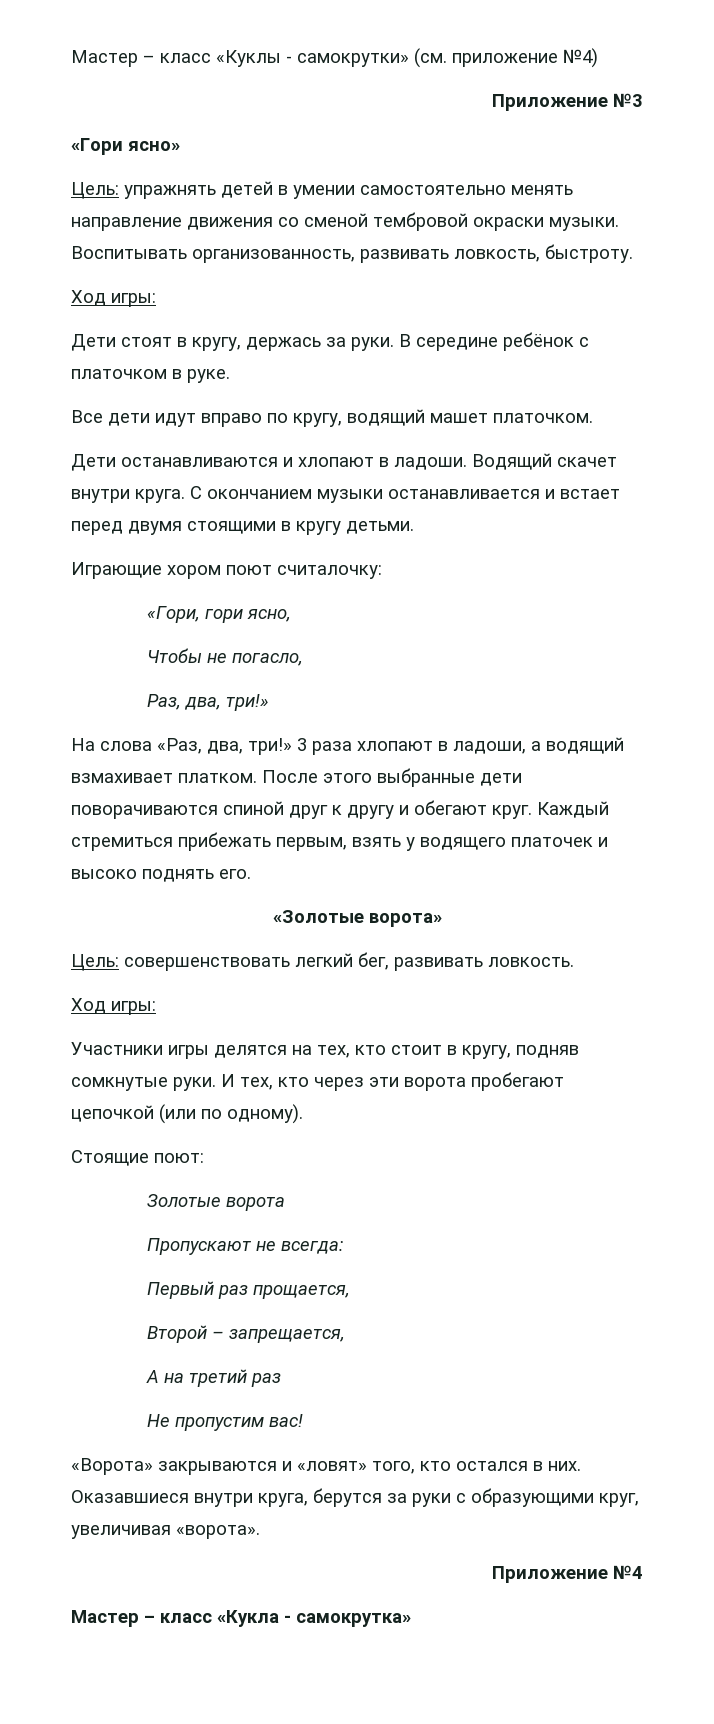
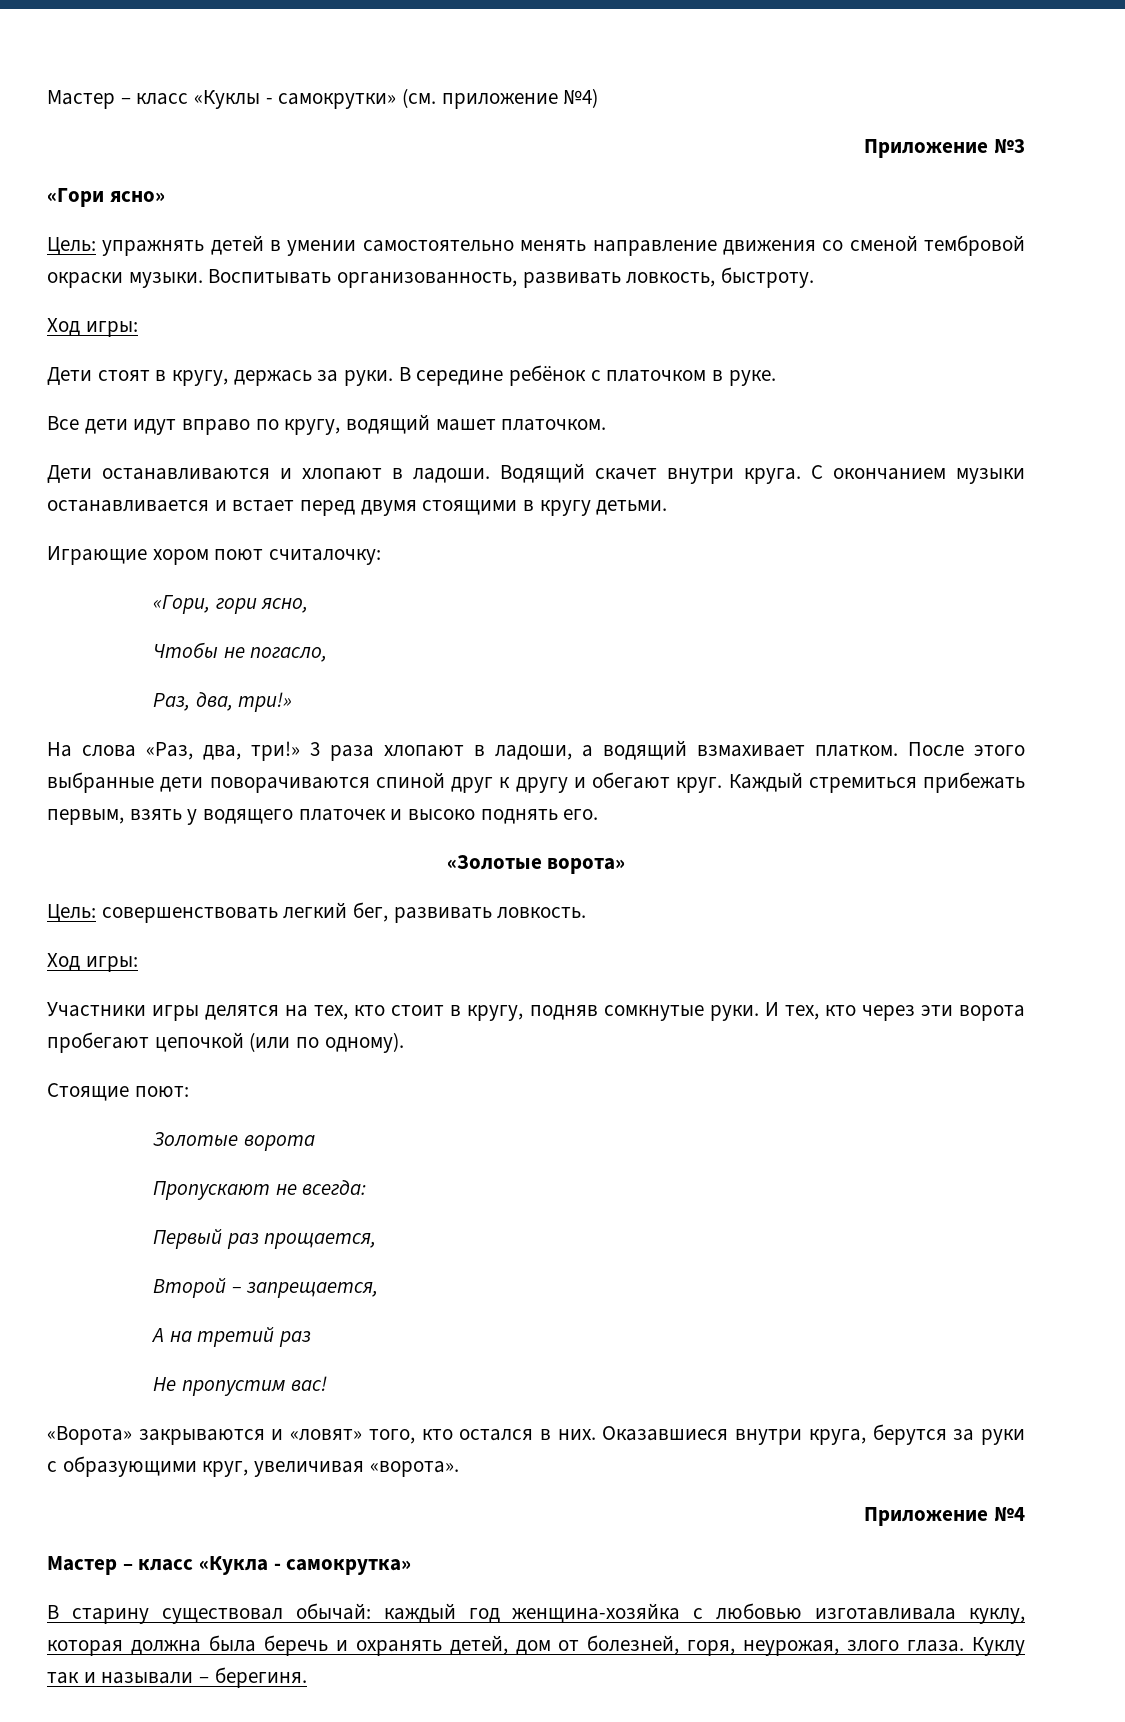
+ В старину существовал обычай: каждый год женщина-хозяйка с любовью изготавливала куклу, которая должна была беречь и охранять детей, дом от болезней, горя, неурожая, злого глаза. Куклу так и называли – берегиня.

